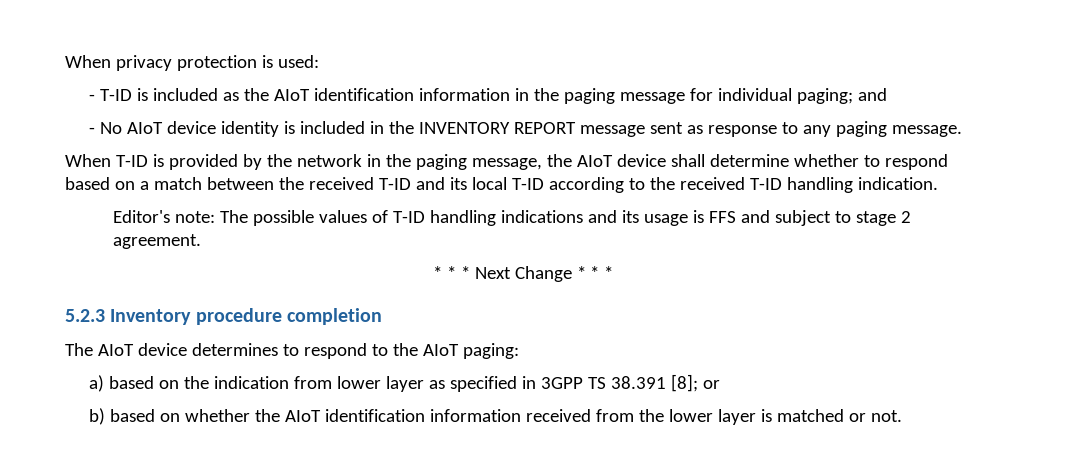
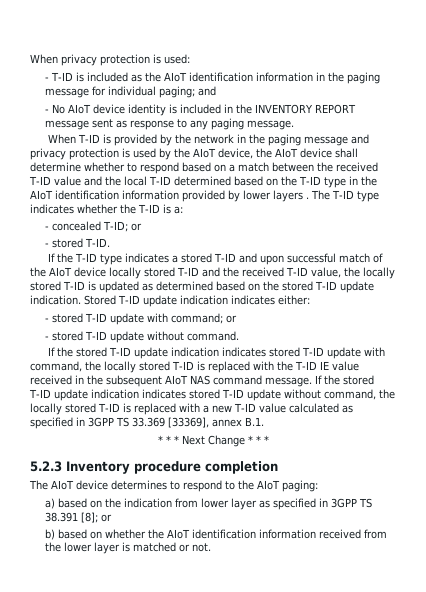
- When T-ID is provided by the network in the paging message, the AIoT device shall determine whether to respond based on a match between the received T-ID and its local T-ID according to the received T-ID handling indication.
- Editor's note: The possible values of T-ID handling indications and its usage is FFS and subject to stage 2 agreement.
+ When T-ID is provided by the network in the paging message and privacy protection is used by the AIoT device, the AIoT device shall determine whether to respond based on a match between the received T-ID value and the local T-ID determined based on the T-ID type in the AIoT identification information provided by lower layers . The T-ID type indicates whether the T-ID is a:
+ - concealed T-ID; or
+ - stored T-ID.
+ If the T-ID type indicates a stored T-ID and upon successful match of the AIoT device locally stored T-ID and the received T-ID value, the locally stored T-ID is updated as determined based on the stored T-ID update indication. Stored T-ID update indication indicates either:
+ - stored T-ID update with command; or
+ - stored T-ID update without command.
+ If the stored T-ID update indication indicates stored T-ID update with command, the locally stored T-ID is replaced with the T-ID IE value received in the subsequent AIoT NAS command message. If the stored T-ID update indication indicates stored T-ID update without command, the locally stored T-ID is replaced with a new T-ID value calculated as specified in 3GPP TS 33.369 [33369], annex B.1.

